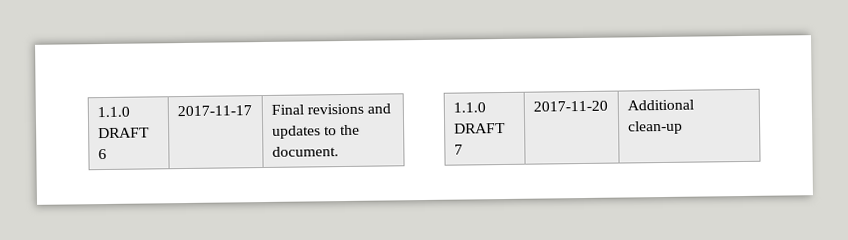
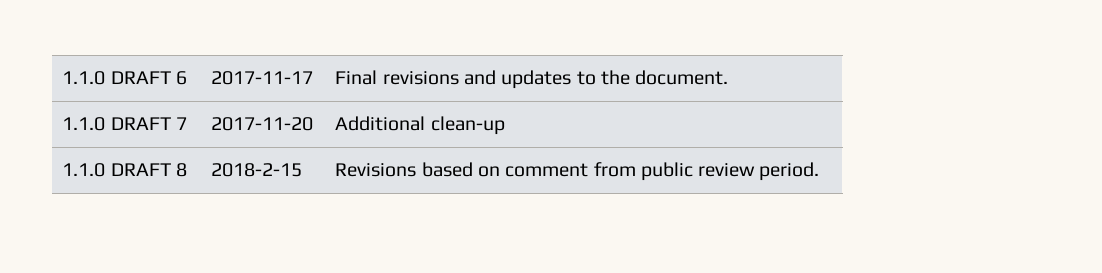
+ 1.1.0 DRAFT 8 | 2018-2-15 | Revisions based on comment from public review period.

